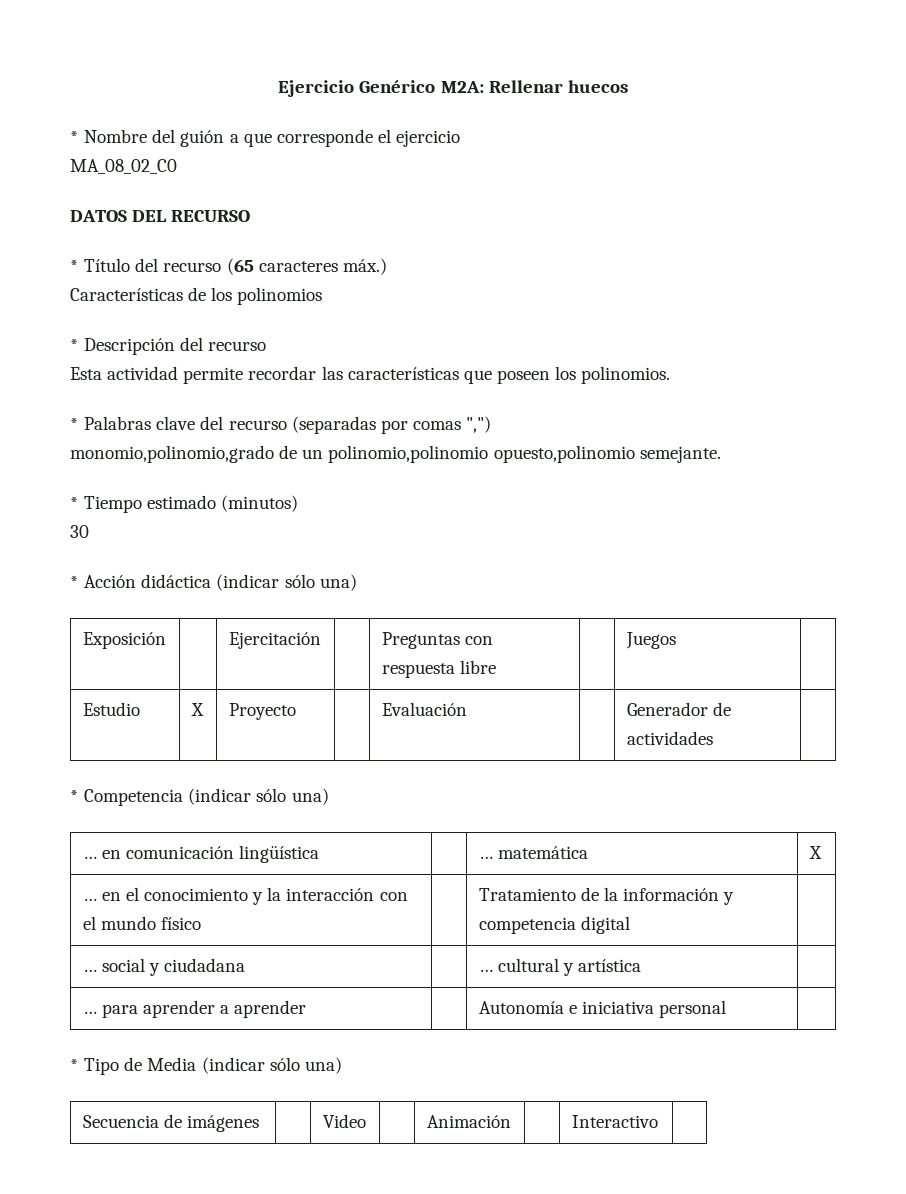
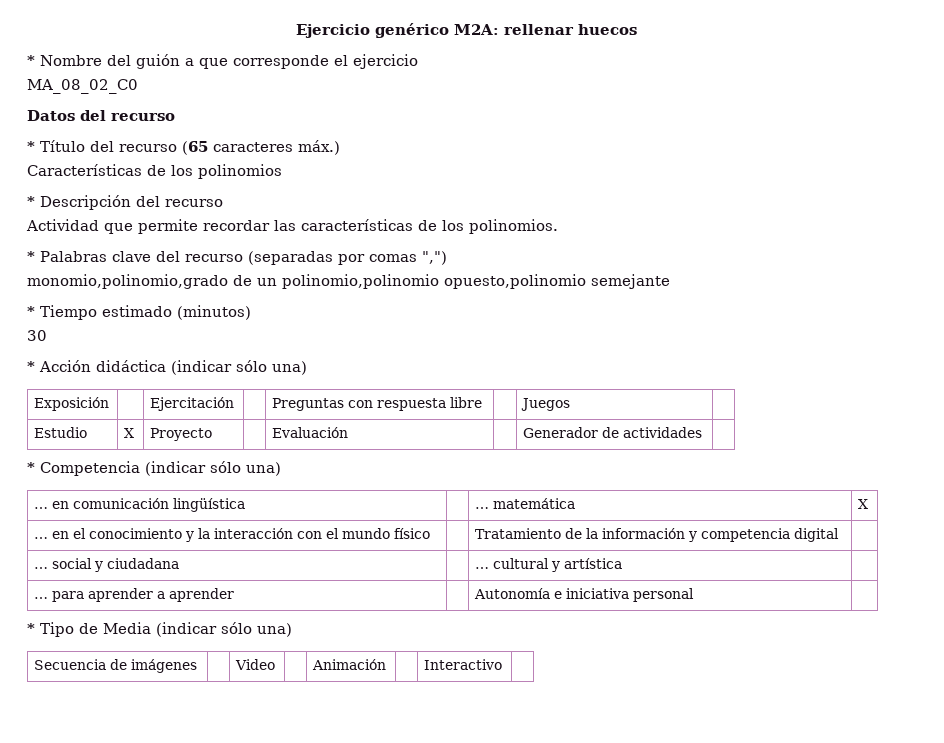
- Ejercicio Genérico M2A: Rellenar huecos
+ Ejercicio genérico M2A: rellenar huecos
- DATOS DEL RECURSO
+ Datos del recurso
- Esta actividad permite recordar las características que poseen los polinomios.
+ Actividad que permite recordar las características de los polinomios.
- monomio,polinomio,grado de un polinomio,polinomio opuesto,polinomio semejante.
+ monomio,polinomio,grado de un polinomio,polinomio opuesto,polinomio semejante

